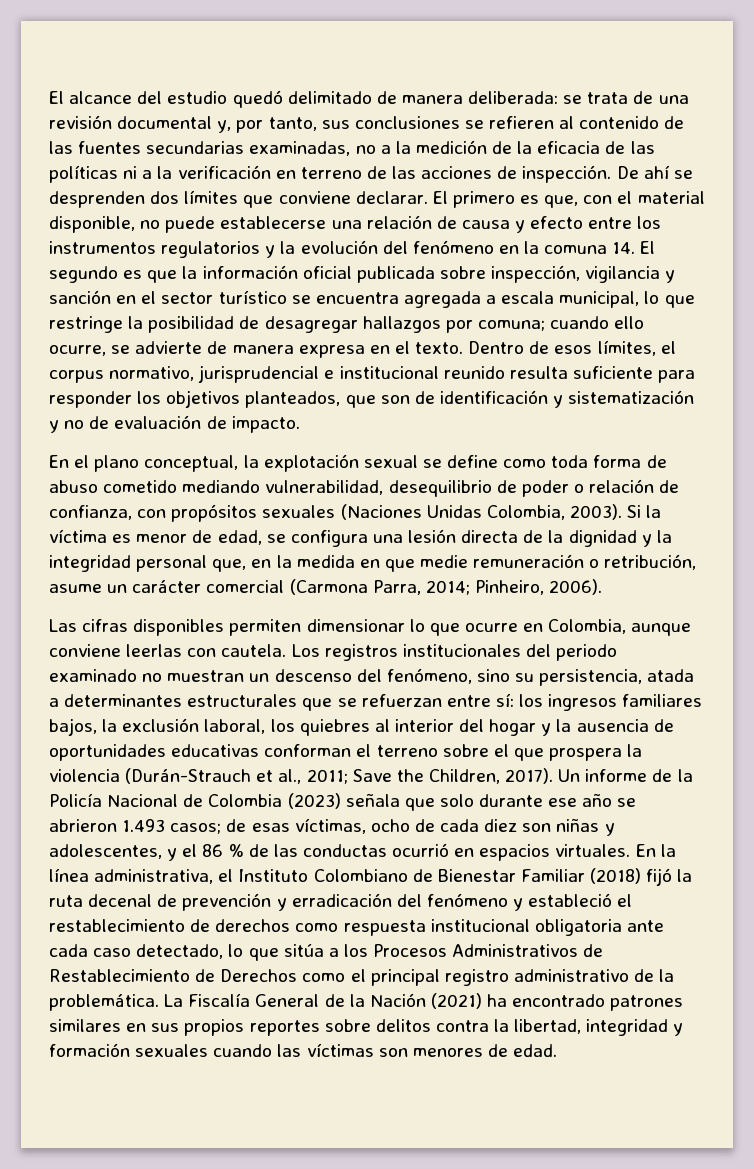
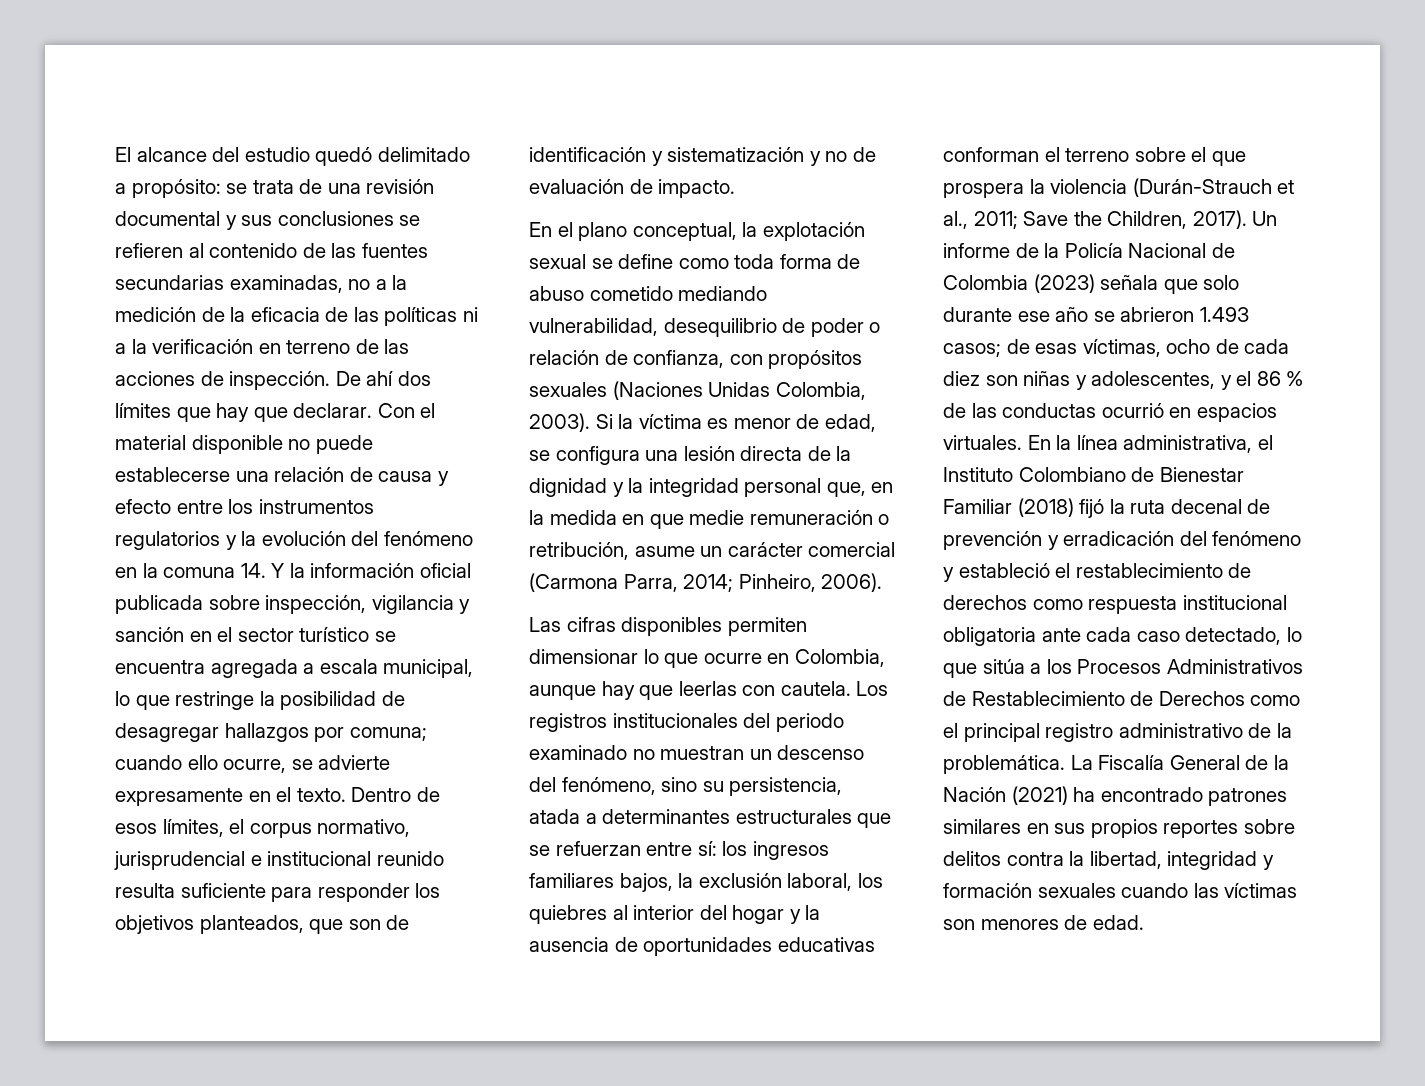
- El alcance del estudio quedó delimitado de manera deliberada: se trata de una revisión documental y, por tanto, sus conclusiones se refieren al contenido de las fuentes secundarias examinadas, no a la medición de la eficacia de las políticas ni a la verificación en terreno de las acciones de inspección.
+ El alcance del estudio quedó delimitado a propósito: se trata de una revisión documental y sus conclusiones se refieren al contenido de las fuentes secundarias examinadas, no a la medición de la eficacia de las políticas ni a la verificación en terreno de las acciones de inspección.
- De ahí se desprenden dos límites que conviene declarar. El primero es que, con el material disponible, no puede establecerse una relación de causa y efecto entre los instrumentos regulatorios y la evolución del fenómeno en la comuna 14. El segundo es que la información oficial publicada sobre inspección, vigilancia y sanción en el sector turístico se encuentra agregada a escala municipal, lo que restringe la posibilidad de desagregar hallazgos por comuna;
+ De ahí dos límites que hay que declarar. Con el material disponible no puede establecerse una relación de causa y efecto entre los instrumentos regulatorios y la evolución del fenómeno en la comuna 14. Y la información oficial publicada sobre inspección, vigilancia y sanción en el sector turístico se encuentra agregada a escala municipal, lo que restringe la posibilidad de desagregar hallazgos por comuna;
- cuando ello ocurre, se advierte de manera expresa en el texto.
+ cuando ello ocurre, se advierte expresamente en el texto.
- Las cifras disponibles permiten dimensionar lo que ocurre en Colombia, aunque conviene leerlas con cautela.
+ Las cifras disponibles permiten dimensionar lo que ocurre en Colombia, aunque hay que leerlas con cautela.

